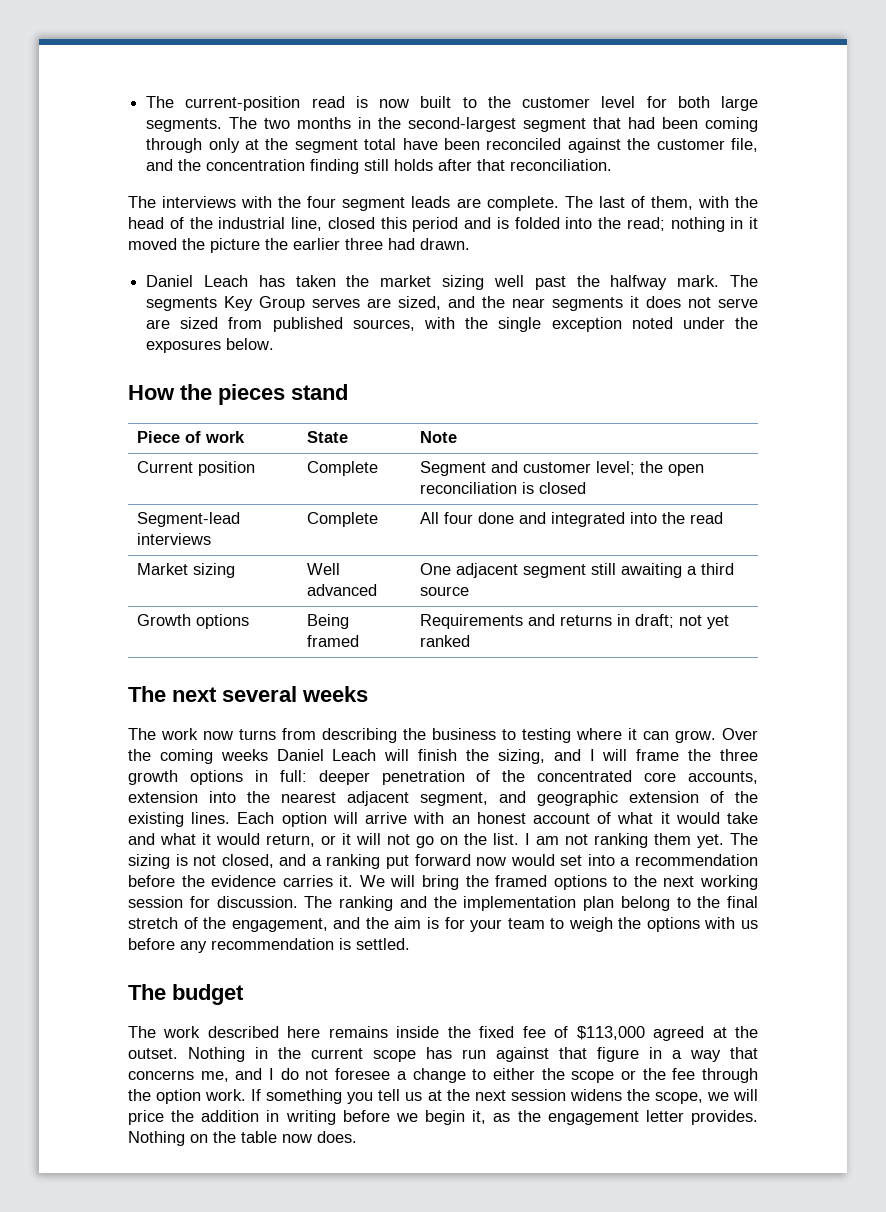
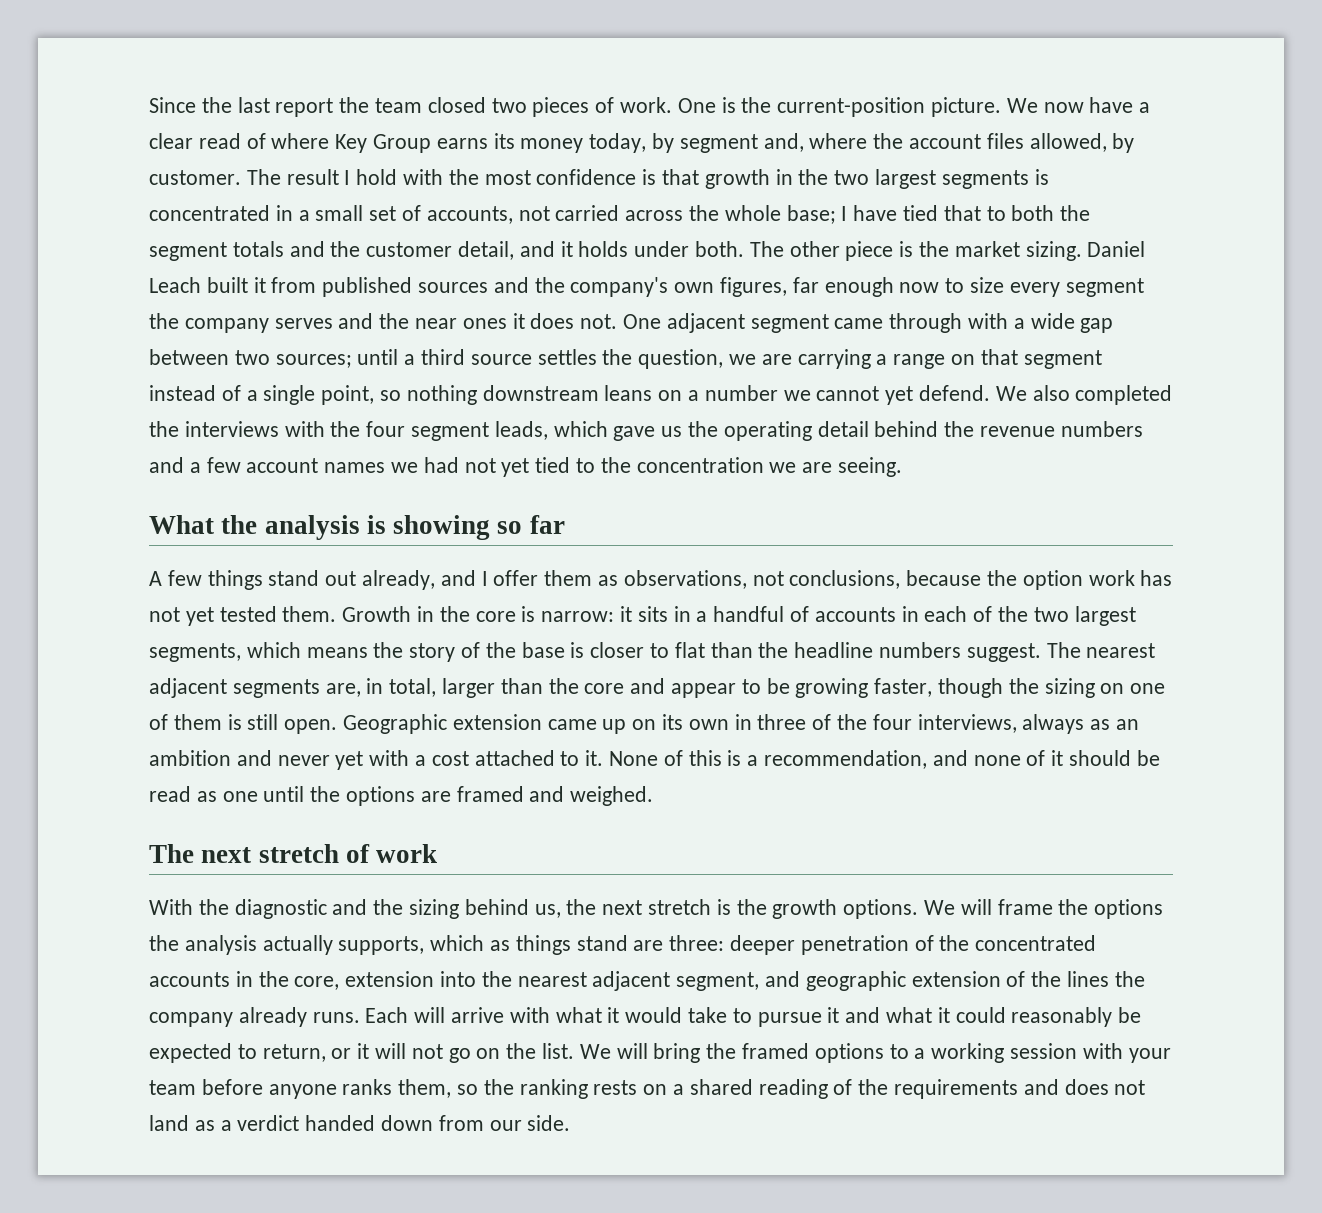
- The current-position read is now built to the customer level for both large segments. The two months in the second-largest segment that had been coming through only at the segment total have been reconciled against the customer file, and the concentration finding still holds after that reconciliation.
- The interviews with the four segment leads are complete. The last of them, with the head of the industrial line, closed this period and is folded into the read; nothing in it moved the picture the earlier three had drawn.
- Daniel Leach has taken the market sizing well past the halfway mark. The segments Key Group serves are sized, and the near segments it does not serve are sized from published sources, with the single exception noted under the exposures below.
- How the pieces stand
- Piece of work | State | Note
- Current position | Complete | Segment and customer level; the open reconciliation is closed
- Segment-lead interviews | Complete | All four done and integrated into the read
- Market sizing | Well advanced | One adjacent segment still awaiting a third source
- Growth options | Being framed | Requirements and returns in draft; not yet ranked
- The next several weeks
- The work now turns from describing the business to testing where it can grow. Over the coming weeks Daniel Leach will finish the sizing, and I will frame the three growth options in full: deeper penetration of the concentrated core accounts, extension into the nearest adjacent segment, and geographic extension of the existing lines. Each option will arrive with an honest account of what it would take and what it would return, or it will not go on the list.
+ Since the last report the team closed two pieces of work. One is the current-position picture. We now have a clear read of where Key Group earns its money today, by segment and, where the account files allowed, by customer. The result I hold with the most confidence is that growth in the two largest segments is concentrated in a small set of accounts, not carried across the whole base; I have tied that to both the segment totals and the customer detail, and it holds under both. The other piece is the market sizing. Daniel Leach built it from published sources and the company's own figures, far enough now to size every segment the company serves and the near ones it does not. One adjacent segment came through with a wide gap between two sources; until a third source settles the question, we are carrying a range on that segment instead of a single point, so nothing downstream leans on a number we cannot yet defend. We also completed the interviews with the four segment leads, which gave us the operating detail behind the revenue numbers and a few account names we had not yet tied to the concentration we are seeing.
+ What the analysis is showing so far
+ A few things stand out already, and I offer them as observations, not conclusions, because the option work has not yet tested them. Growth in the core is narrow: it sits in a handful of accounts in each of the two largest segments, which means the story of the base is closer to flat than the headline numbers suggest. The nearest adjacent segments are, in total, larger than the core and appear to be growing faster, though the sizing on one of them is still open. Geographic extension came up on its own in three of the four interviews, always as an ambition and never yet with a cost attached to it. None of this is a recommendation, and none of it should be read as one until the options are framed and weighed.
+ The next stretch of work
+ With the diagnostic and the sizing behind us, the next stretch is the growth options. We will frame the options the analysis actually supports, which as things stand are three: deeper penetration of the concentrated accounts in the core, extension into the nearest adjacent segment, and geographic extension of the lines the company already runs. Each will arrive with what it would take to pursue it and what it could reasonably be expected to return, or it will not go on the list.
- I am not ranking them yet. The sizing is not closed, and a ranking put forward now would set into a recommendation before the evidence carries it.
- We will bring the framed options to the next working session for discussion. The ranking and the implementation plan belong to the final stretch of the engagement, and the aim is for your team to weigh the options with us before any recommendation is settled.
- The budget
- The work described here remains inside the fixed fee of $113,000 agreed at the outset. Nothing in the current scope has run against that figure in a way that concerns me, and I do not foresee a change to either the scope or the fee through the option work. If something you tell us at the next session widens the scope, we will price the addition in writing before we begin it, as the engagement letter provides. Nothing on the table now does.
+ We will bring the framed options to a working session with your team before anyone ranks them, so the ranking rests on a shared reading of the requirements and does not land as a verdict handed down from our side.

